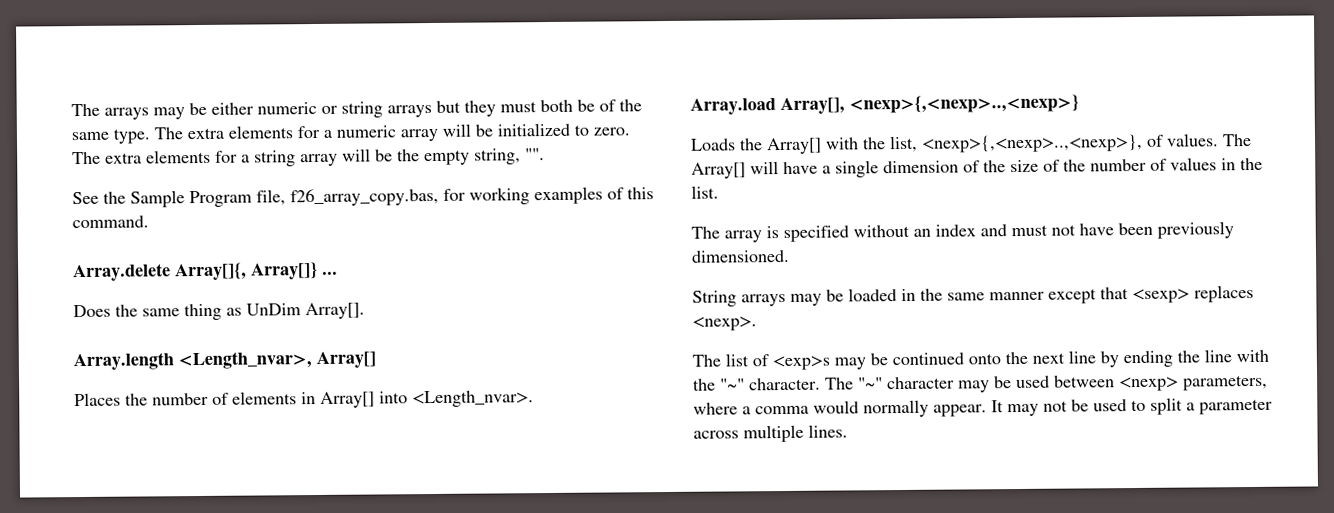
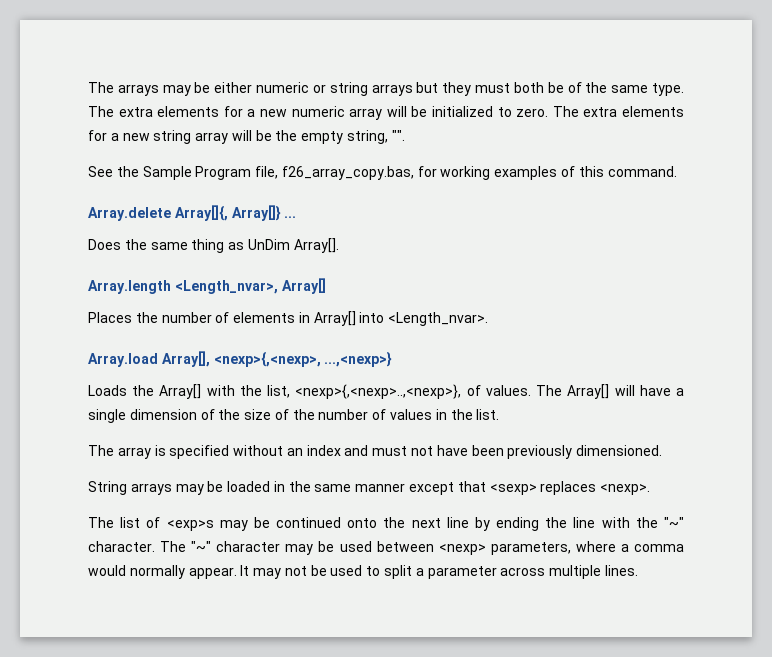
- The extra elements for a numeric array will be initialized to zero.
+ The extra elements for a new numeric array will be initialized to zero.
- The extra elements for a string array will be the empty string, "".
+ The extra elements for a new string array will be the empty string, "".
- Array.load Array[], <nexp>{,<nexp>..,<nexp>}
+ Array.load Array[], <nexp>{,<nexp>, ...,<nexp>}

